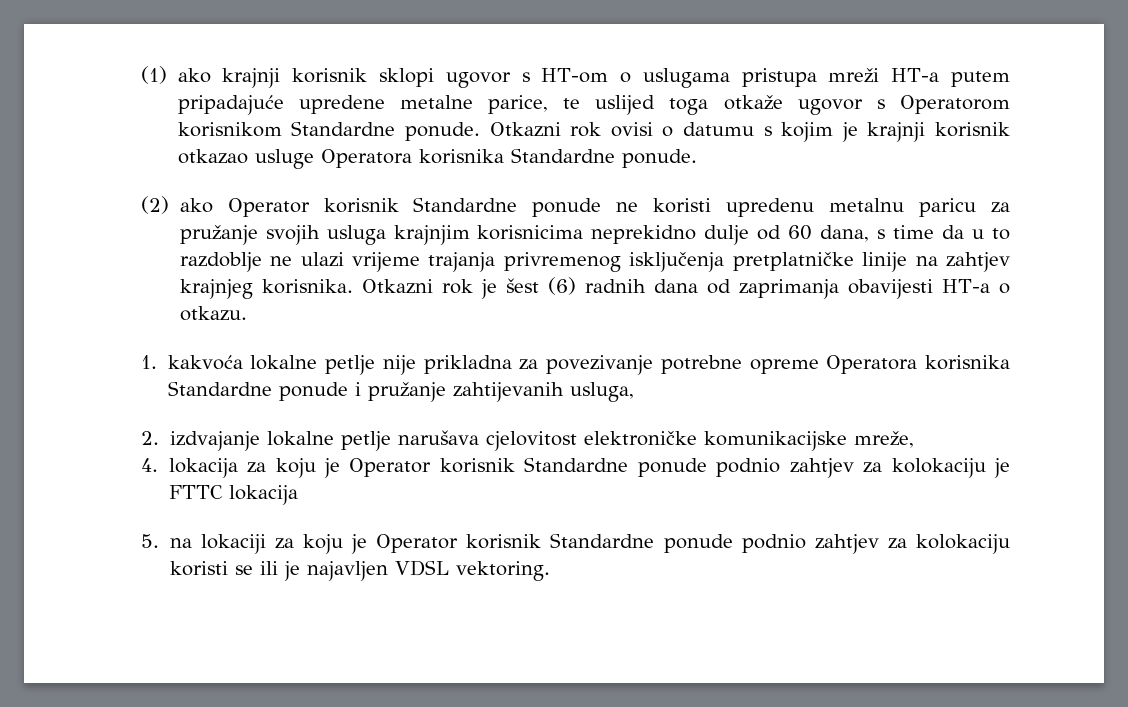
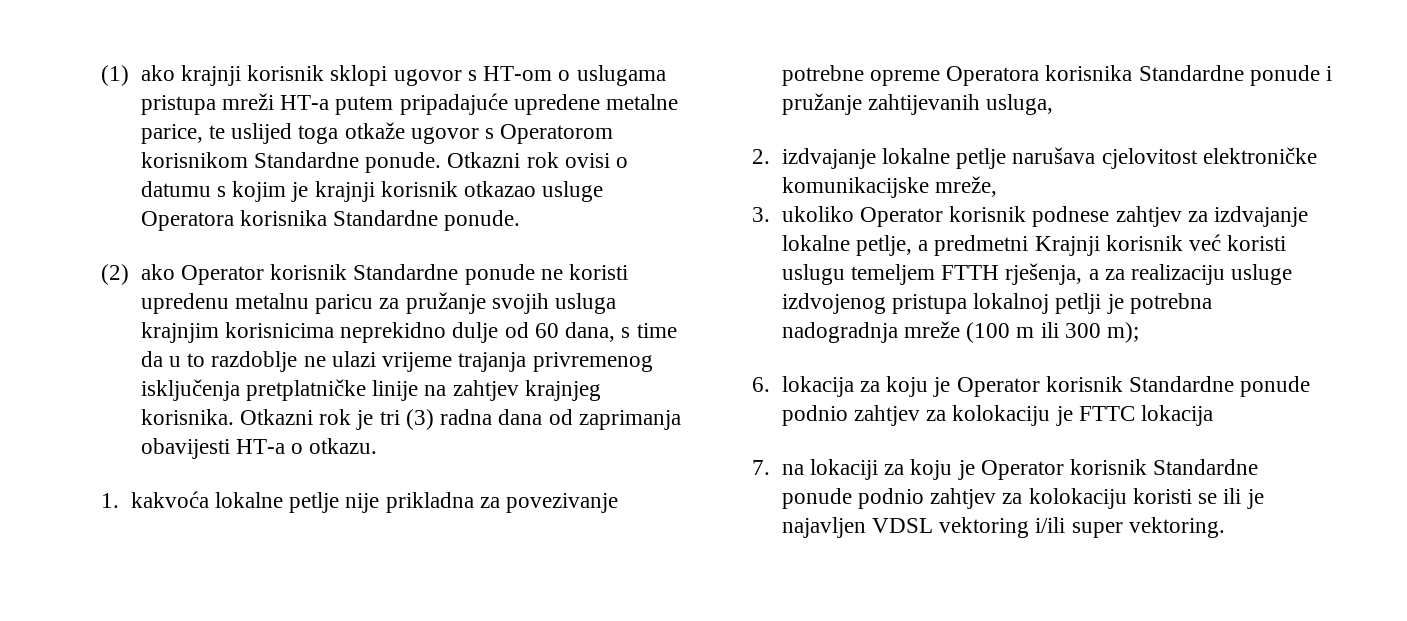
- Otkazni rok je šest (6) radnih dana od zaprimanja obavijesti HT-a o otkazu.
+ Otkazni rok je tri (3) radna dana od zaprimanja obavijesti HT-a o otkazu.
- 4. lokacija za koju je Operator korisnik Standardne ponude podnio zahtjev za kolokaciju je FTTC lokacija
+ 3. ukoliko Operator korisnik podnese zahtjev za izdvajanje lokalne petlje, a predmetni Krajnji korisnik već koristi uslugu temeljem FTTH rješenja, a za realizaciju usluge izdvojenog pristupa lokalnoj petlji je potrebna nadogradnja mreže (100 m ili 300 m);
+ 6. lokacija za koju je Operator korisnik Standardne ponude podnio zahtjev za kolokaciju je FTTC lokacija
- 5. na lokaciji za koju je Operator korisnik Standardne ponude podnio zahtjev za kolokaciju koristi se ili je najavljen VDSL vektoring.
+ 7. na lokaciji za koju je Operator korisnik Standardne ponude podnio zahtjev za kolokaciju koristi se ili je najavljen VDSL vektoring i/ili super vektoring.

